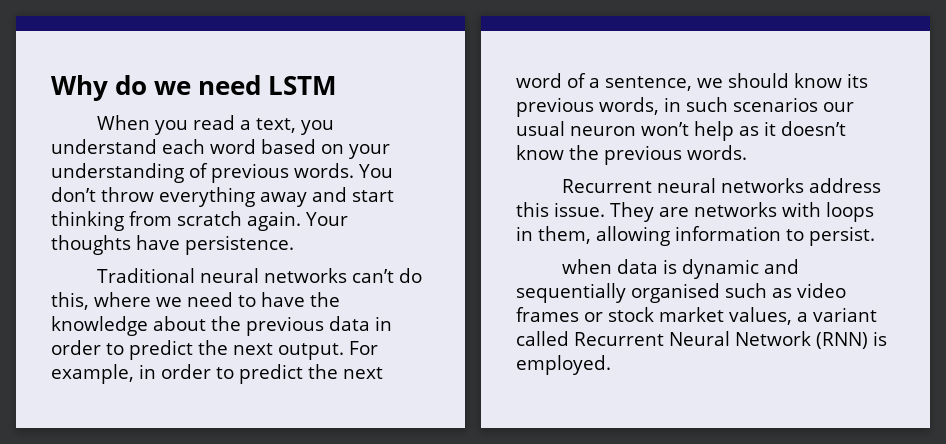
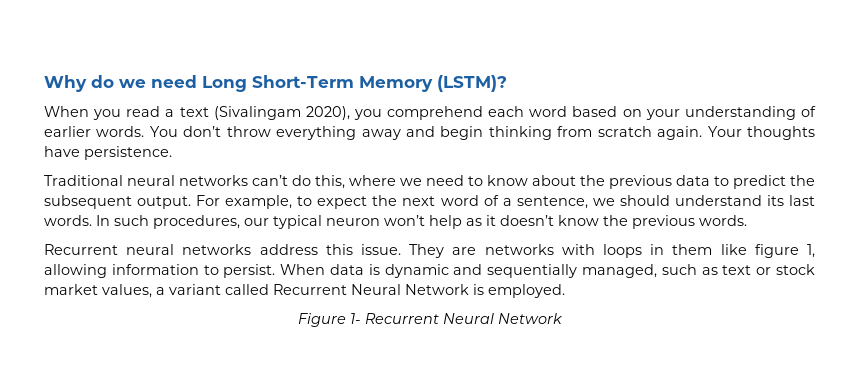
- Why do we need LSTM
+ Why do we need Long Short-Term Memory (LSTM)?
- When you read a text, you understand each word based on your understanding of previous words.
+ When you read a text (Sivalingam 2020), you comprehend each word based on your understanding of earlier words.
- You don’t throw everything away and start thinking from scratch again.
+ You don’t throw everything away and begin thinking from scratch again.
- Traditional neural networks can’t do this, where we need to have the knowledge about the previous data in order to predict the next output.
+ Traditional neural networks can’t do this, where we need to know about the previous data to predict the subsequent output.
- For example, in order to predict the next word of a sentence, we should know its previous words, in such scenarios our usual neuron won’t help as it doesn’t know the previous words.
+ For example, to expect the next word of a sentence, we should understand its last words. In such procedures, our typical neuron won’t help as it doesn’t know the previous words.
- They are networks with loops in them, allowing information to persist.
- when data is dynamic and sequentially organised such as video frames or stock market values, a variant called Recurrent Neural Network (RNN) is employed.
+ They are networks with loops in them like figure 1, allowing information to persist. When data is dynamic and sequentially managed, such as text or stock market values, a variant called Recurrent Neural Network is employed.
+ Figure 1- Recurrent Neural Network

